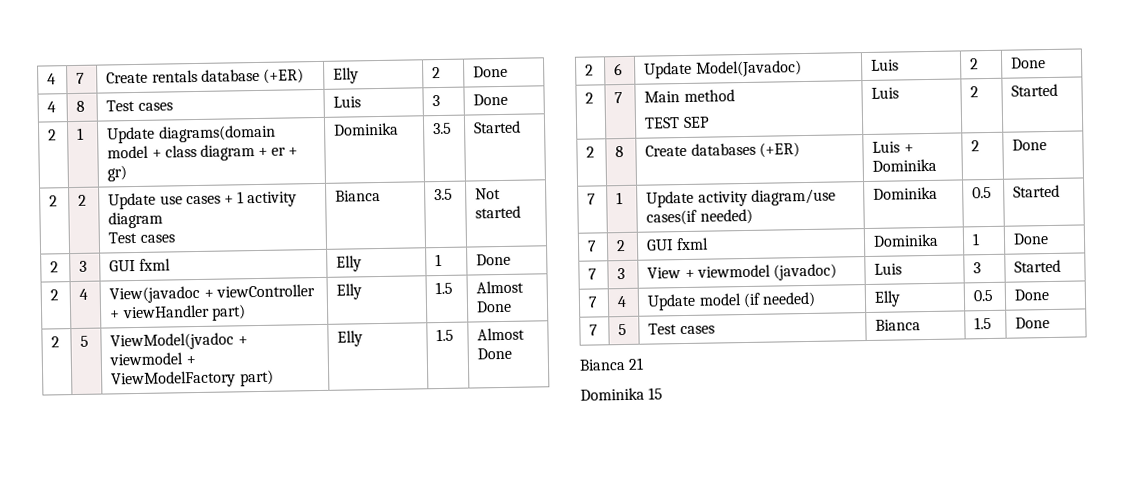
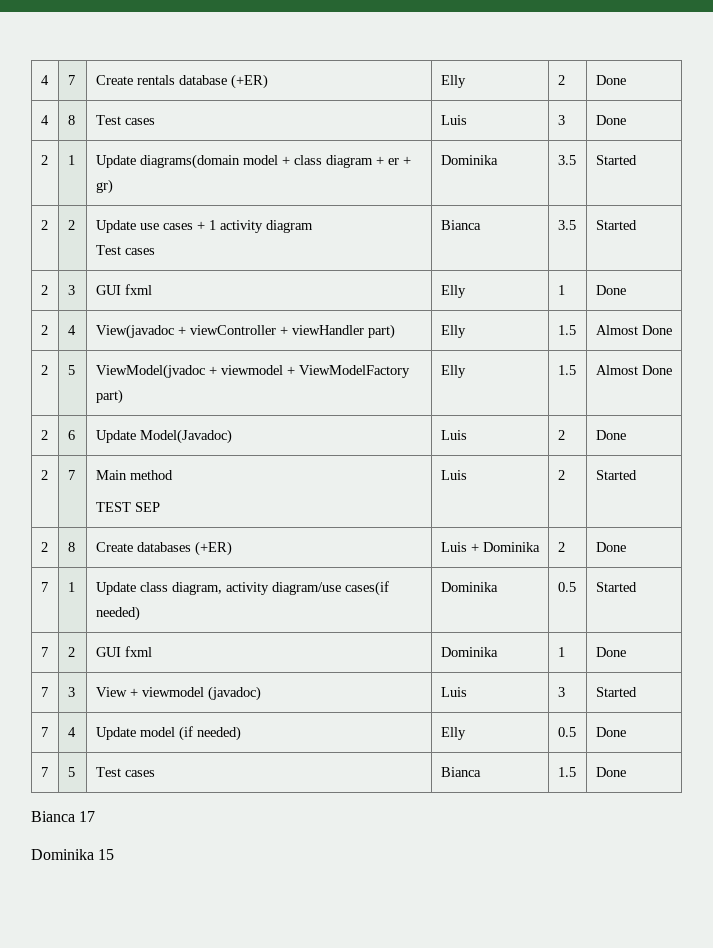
  2 | 2 | Update use cases + 1 activity diagram
- Test cases | Bianca | 3.5 | Not started
+ Test cases | Bianca | 3.5 | Started
- 7 | 1 | Update activity diagram/use cases(if needed) | Dominika | 0.5 | Started
+ 7 | 1 | Update class diagram, activity diagram/use cases(if needed) | Dominika | 0.5 | Started
- Bianca 21
+ Bianca 17

